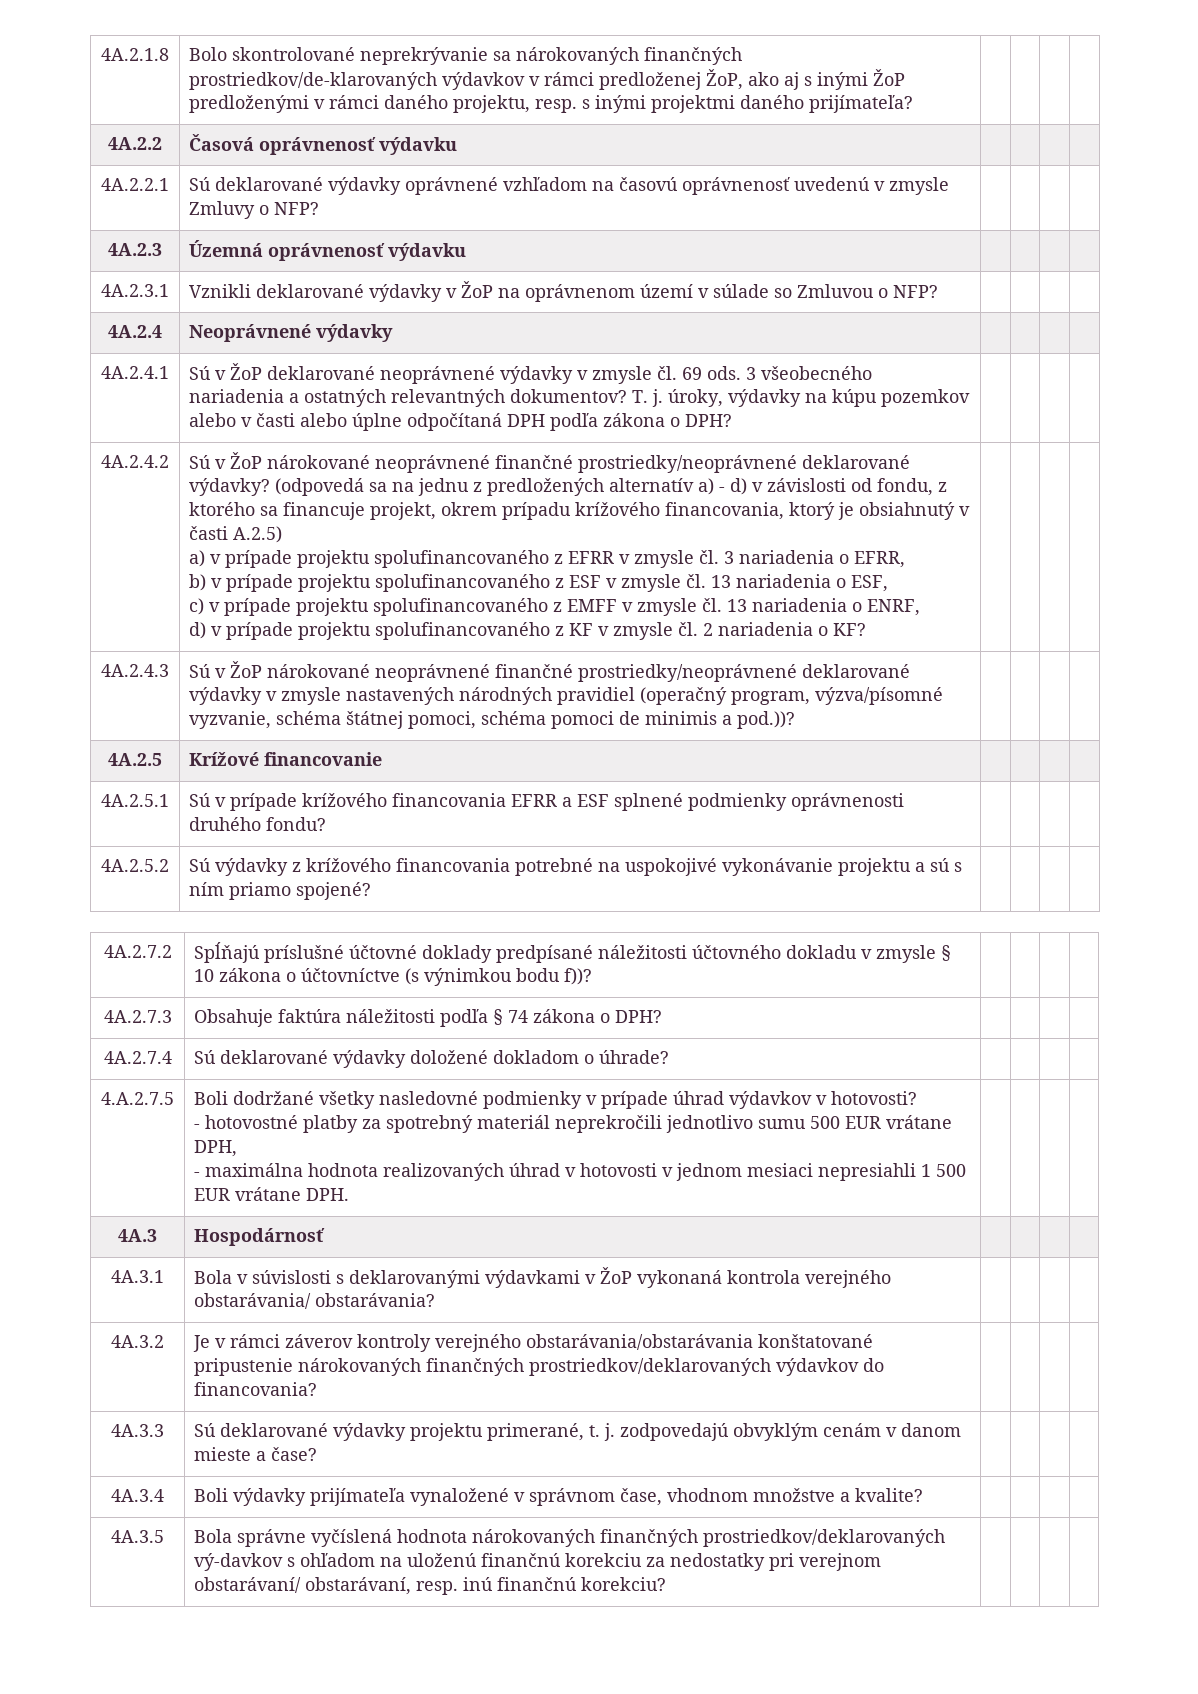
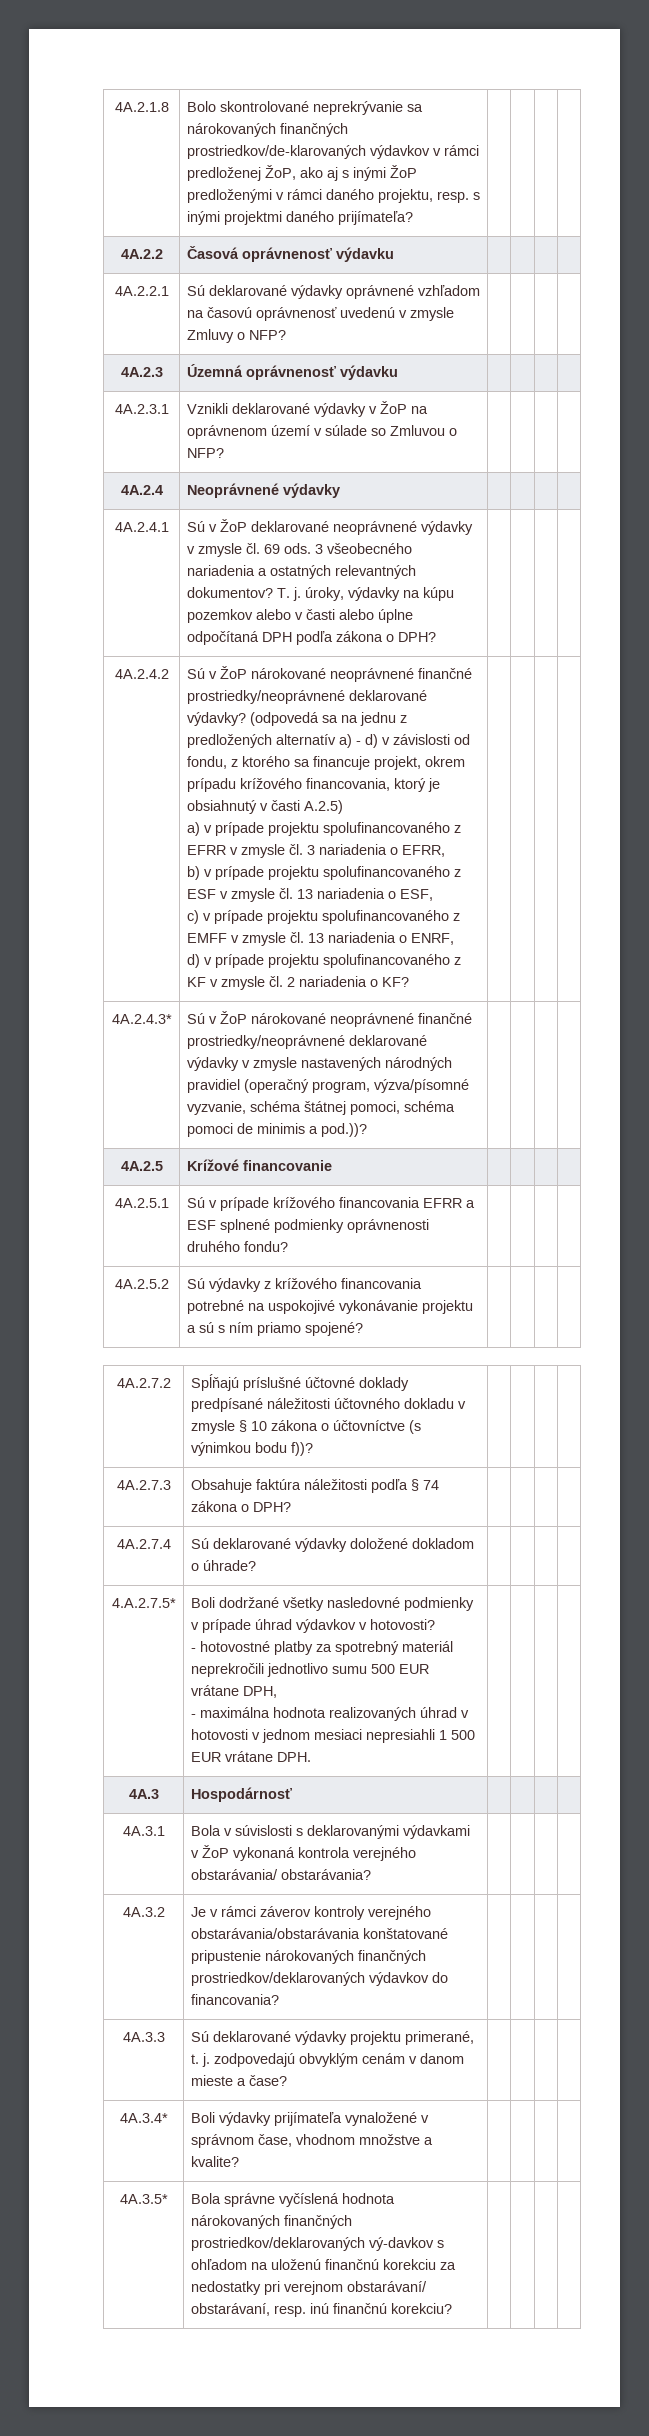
- 4A.2.4.3 | Sú v ŽoP nárokované neoprávnené finančné prostriedky/neoprávnené deklarované výdavky v zmysle nastavených národných pravidiel (operačný program, výzva/písomné vyzvanie, schéma štátnej pomoci, schéma pomoci de minimis a pod.))? | | | |
+ 4A.2.4.3* | Sú v ŽoP nárokované neoprávnené finančné prostriedky/neoprávnené deklarované výdavky v zmysle nastavených národných pravidiel (operačný program, výzva/písomné vyzvanie, schéma štátnej pomoci, schéma pomoci de minimis a pod.))? | | | |
- 4.A.2.7.5
+ 4.A.2.7.5*
- 4A.3.4 | Boli výdavky prijímateľa vynaložené v správnom čase, vhodnom množstve a kvalite? | | | |
+ 4A.3.4* | Boli výdavky prijímateľa vynaložené v správnom čase, vhodnom množstve a kvalite? | | | |
- 4A.3.5 | Bola správne vyčíslená hodnota nárokovaných finančných prostriedkov/deklarovaných vý-davkov s ohľadom na uloženú finančnú korekciu za nedostatky pri verejnom obstarávaní/ obstarávaní, resp. inú finančnú korekciu? | | | |
+ 4A.3.5* | Bola správne vyčíslená hodnota nárokovaných finančných prostriedkov/deklarovaných vý-davkov s ohľadom na uloženú finančnú korekciu za nedostatky pri verejnom obstarávaní/ obstarávaní, resp. inú finančnú korekciu? | | | |

